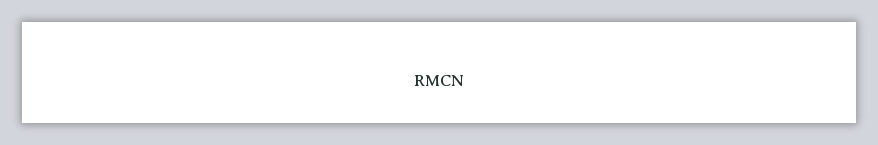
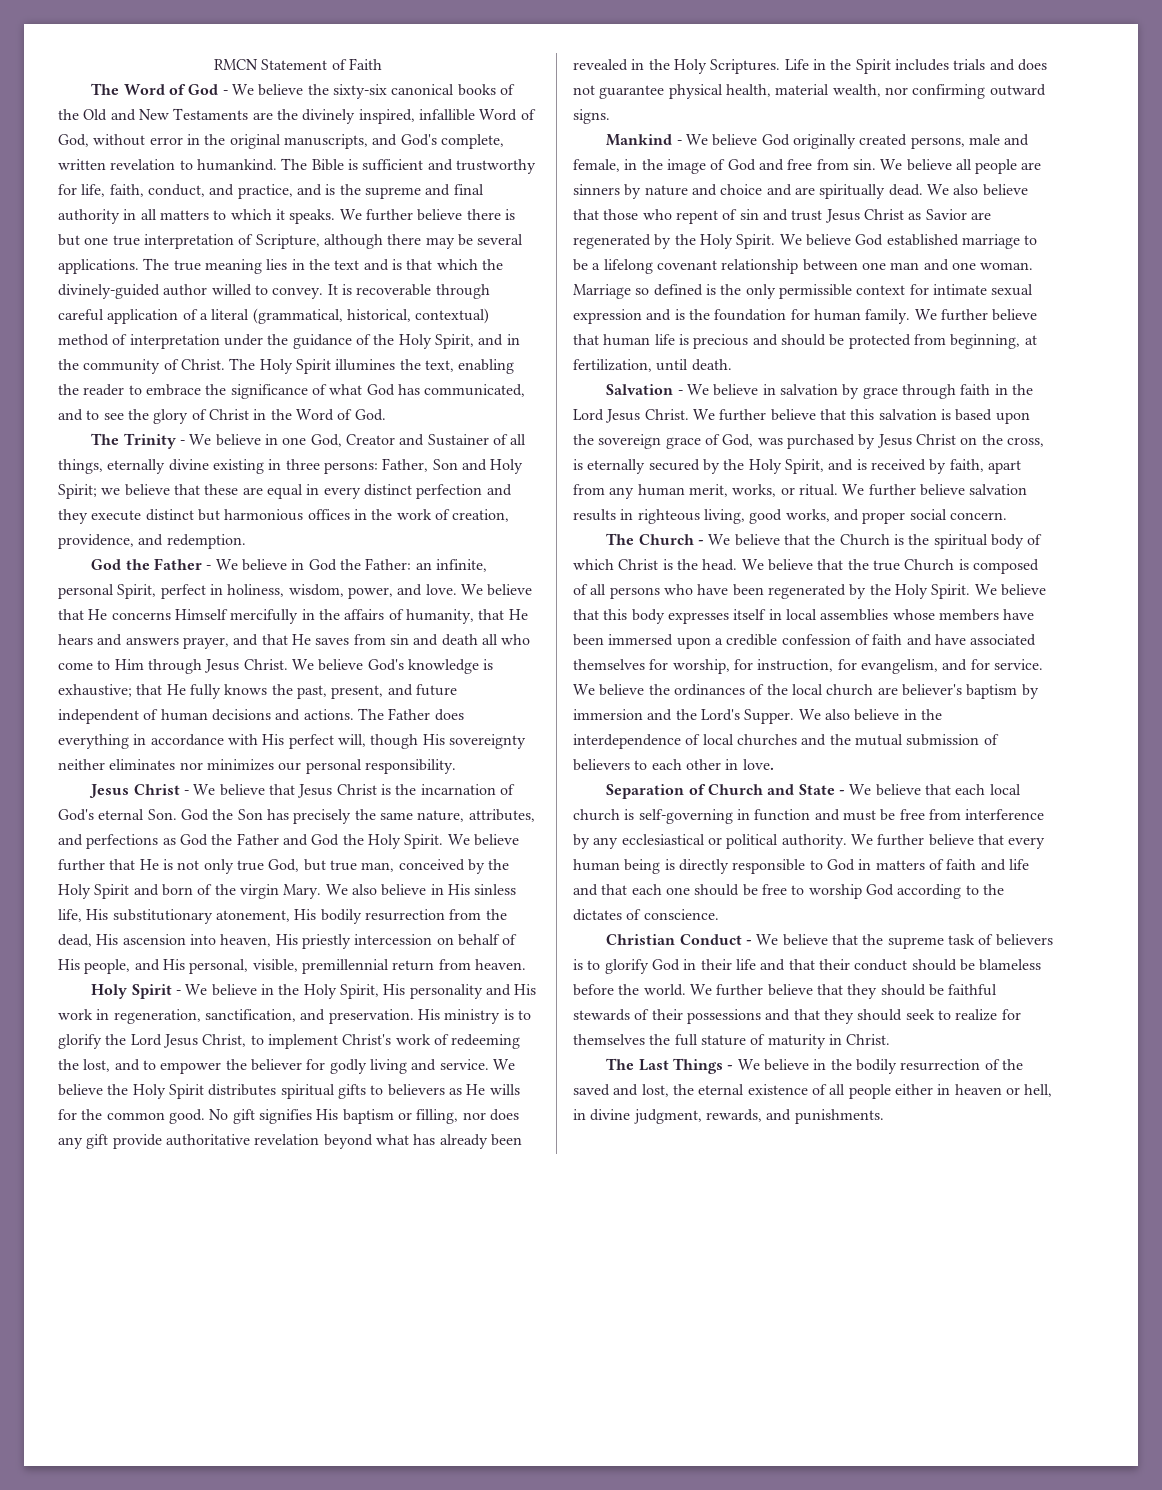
- RMCN
+ RMCN Statement of Faith
+ The Word of God - We believe the sixty-six canonical books of the Old and New Testaments are the divinely inspired, infallible Word of God, without error in the original manuscripts, and God's complete, written revelation to humankind. The Bible is sufficient and trustworthy for life, faith, conduct, and practice, and is the supreme and final authority in all matters to which it speaks. We further believe there is but one true interpretation of Scripture, although there may be several applications. The true meaning lies in the text and is that which the divinely-guided author willed to convey. It is recoverable through careful application of a literal (grammatical, historical, contextual) method of interpretation under the guidance of the Holy Spirit, and in the community of Christ. The Holy Spirit illumines the text, enabling the reader to embrace the significance of what God has communicated, and to see the glory of Christ in the Word of God.
+ The Trinity - We believe in one God, Creator and Sustainer of all things, eternally divine existing in three persons: Father, Son and Holy Spirit; we believe that these are equal in every distinct perfection and they execute distinct but harmonious offices in the work of creation, providence, and redemption.
+ God the Father - We believe in God the Father: an infinite, personal Spirit, perfect in holiness, wisdom, power, and love. We believe that He concerns Himself mercifully in the affairs of humanity, that He hears and answers prayer, and that He saves from sin and death all who come to Him through Jesus Christ. We believe God's knowledge is exhaustive; that He fully knows the past, present, and future independent of human decisions and actions. The Father does everything in accordance with His perfect will, though His sovereignty neither eliminates nor minimizes our personal responsibility.
+ Jesus Christ - We believe that Jesus Christ is the incarnation of God's eternal Son. God the Son has precisely the same nature, attributes, and perfections as God the Father and God the Holy Spirit. We believe further that He is not only true God, but true man, conceived by the Holy Spirit and born of the virgin Mary. We also believe in His sinless life, His substitutionary atonement, His bodily resurrection from the dead, His ascension into heaven, His priestly intercession on behalf of His people, and His personal, visible, premillennial return from heaven.
+ Holy Spirit - We believe in the Holy Spirit, His personality and His work in regeneration, sanctification, and preservation. His ministry is to glorify the Lord Jesus Christ, to implement Christ's work of redeeming the lost, and to empower the believer for godly living and service. We believe the Holy Spirit distributes spiritual gifts to believers as He wills for the common good. No gift signifies His baptism or filling, nor does any gift provide authoritative revelation beyond what has already been revealed in the Holy Scriptures. Life in the Spirit includes trials and does not guarantee physical health, material wealth, nor confirming outward signs.
+ Mankind - We believe God originally created persons, male and female, in the image of God and free from sin. We believe all people are sinners by nature and choice and are spiritually dead. We also believe that those who repent of sin and trust Jesus Christ as Savior are regenerated by the Holy Spirit. We believe God established marriage to be a lifelong covenant relationship between one man and one woman. Marriage so defined is the only permissible context for intimate sexual expression and is the foundation for human family. We further believe that human life is precious and should be protected from beginning, at fertilization, until death.
+ Salvation - We believe in salvation by grace through faith in the Lord Jesus Christ. We further believe that this salvation is based upon the sovereign grace of God, was purchased by Jesus Christ on the cross, is eternally secured by the Holy Spirit, and is received by faith, apart from any human merit, works, or ritual. We further believe salvation results in righteous living, good works, and proper social concern.
+ The Church - We believe that the Church is the spiritual body of which Christ is the head. We believe that the true Church is composed of all persons who have been regenerated by the Holy Spirit. We believe that this body expresses itself in local assemblies whose members have been immersed upon a credible confession of faith and have associated themselves for worship, for instruction, for evangelism, and for service. We believe the ordinances of the local church are believer's baptism by immersion and the Lord's Supper. We also believe in the interdependence of local churches and the mutual submission of believers to each other in love.
+ Separation of Church and State - We believe that each local church is self-governing in function and must be free from interference by any ecclesiastical or political authority. We further believe that every human being is directly responsible to God in matters of faith and life and that each one should be free to worship God according to the dictates of conscience.
+ Christian Conduct - We believe that the supreme task of believers is to glorify God in their life and that their conduct should be blameless before the world. We further believe that they should be faithful stewards of their possessions and that they should seek to realize for themselves the full stature of maturity in Christ.
+ The Last Things - We believe in the bodily resurrection of the saved and lost, the eternal existence of all people either in heaven or hell, in divine judgment, rewards, and punishments.

